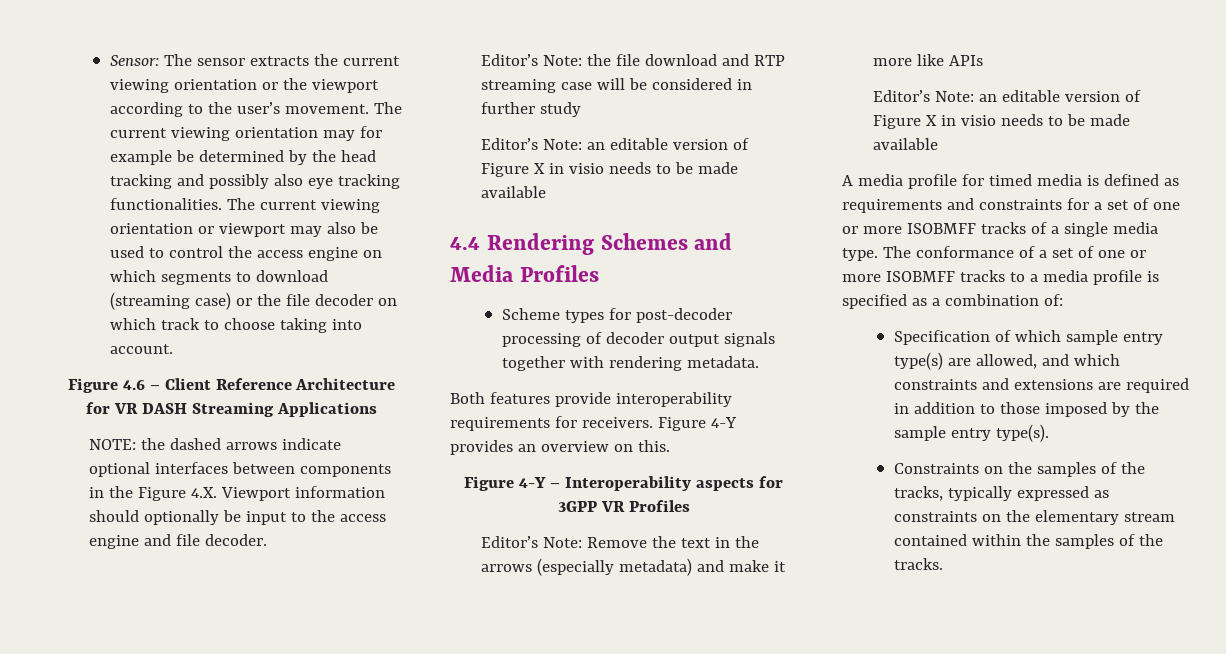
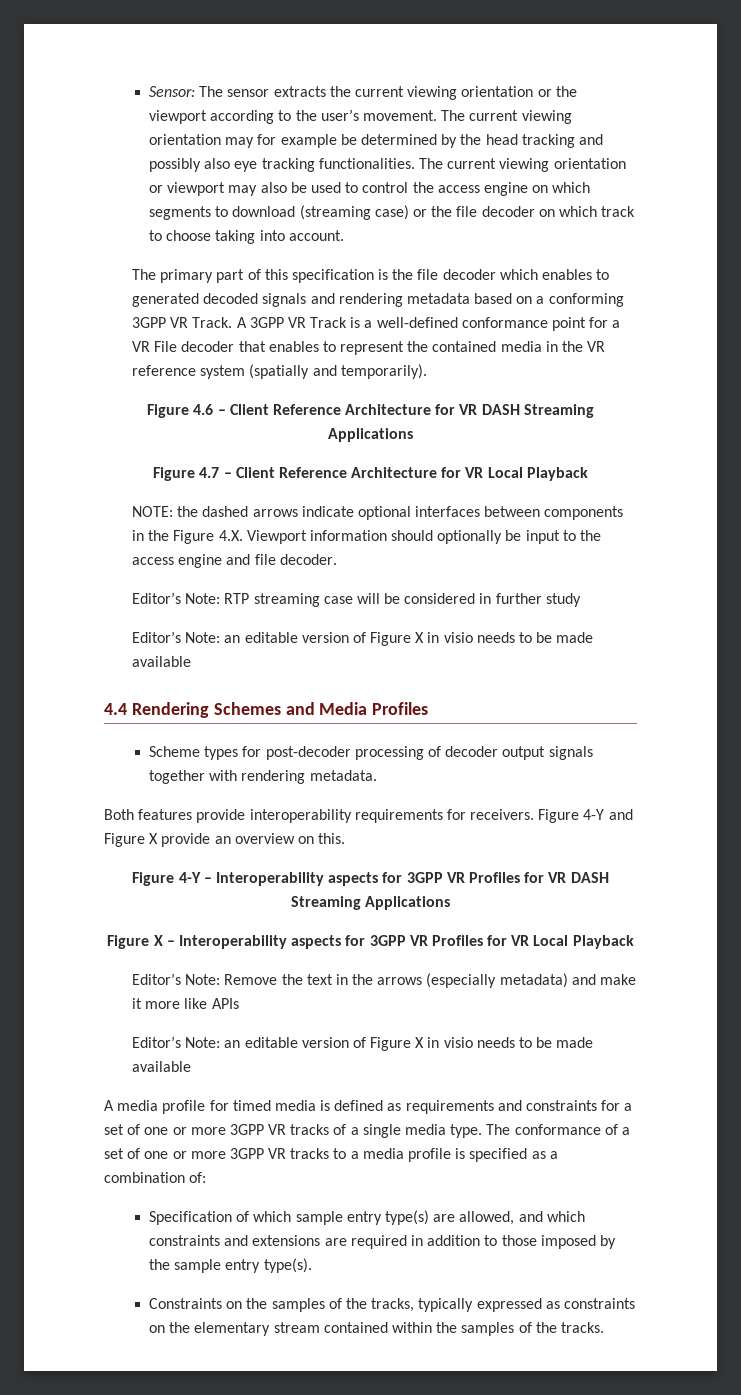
+ The primary part of this specification is the file decoder which enables to generated decoded signals and rendering metadata based on a conforming 3GPP VR Track. A 3GPP VR Track is a well-defined conformance point for a VR File decoder that enables to represent the contained media in the VR reference system (spatially and temporarily).
+ Figure 4.7 – Client Reference Architecture for VR Local Playback
- Editor’s Note: the file download and RTP streaming case will be considered in further study
+ Editor’s Note: RTP streaming case will be considered in further study
- Figure 4-Y provides an overview on this.
+ Figure 4-Y and Figure X provide an overview on this.
- Figure 4-Y – Interoperability aspects for 3GPP VR Profiles
+ Figure 4-Y – Interoperability aspects for 3GPP VR Profiles for VR DASH Streaming Applications
+ Figure X – Interoperability aspects for 3GPP VR Profiles for VR Local Playback
- A media profile for timed media is defined as requirements and constraints for a set of one or more ISOBMFF tracks of a single media type.
+ A media profile for timed media is defined as requirements and constraints for a set of one or more 3GPP VR tracks of a single media type.
- The conformance of a set of one or more ISOBMFF tracks to a media profile is specified as a combination of:
+ The conformance of a set of one or more 3GPP VR tracks to a media profile is specified as a combination of:

